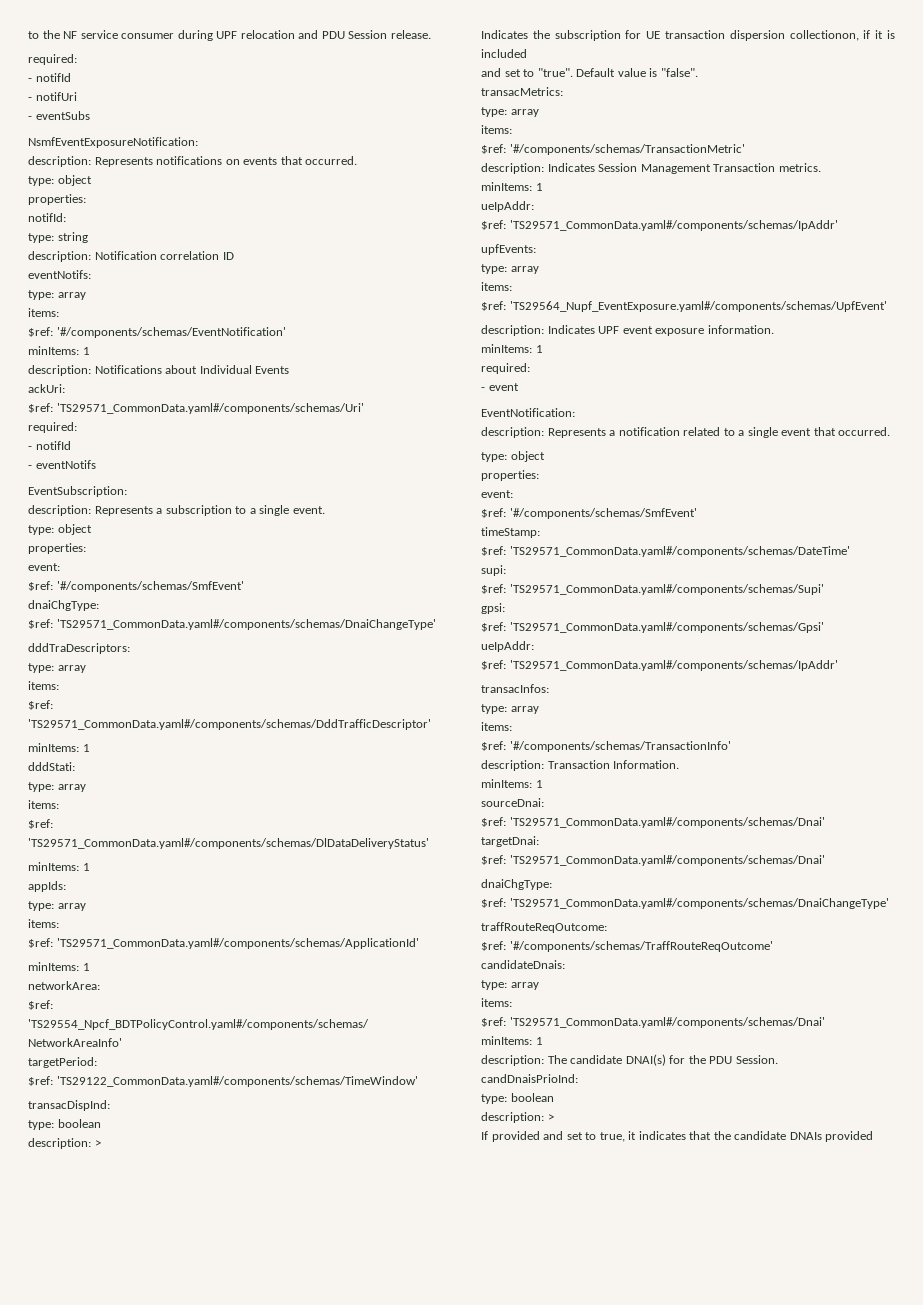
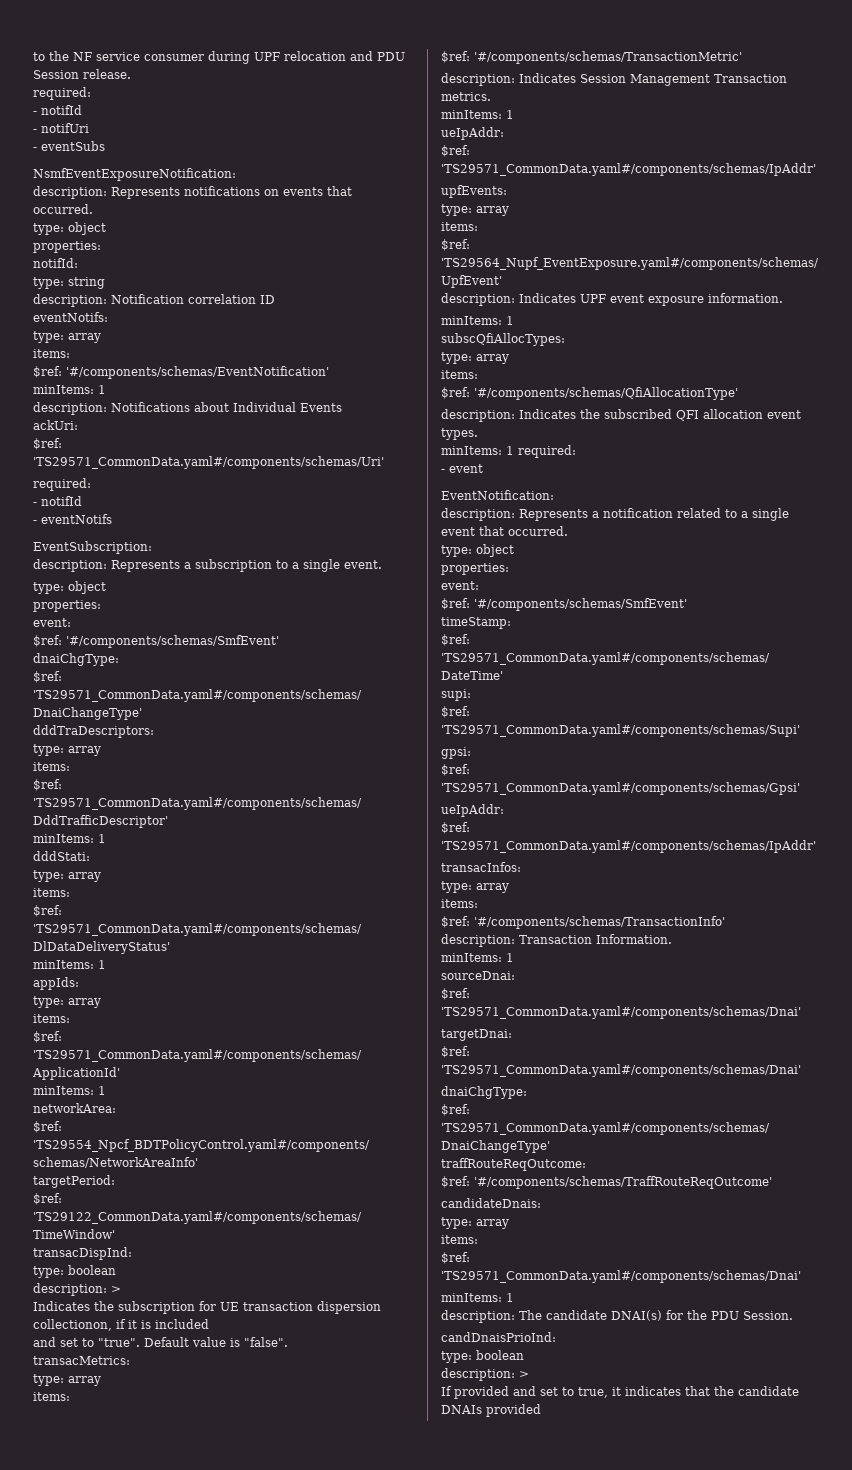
  description: Indicates UPF event exposure information.
  minItems: 1
- required:
+ subscQfiAllocTypes:
+ type: array
+ items:
+ $ref: '#/components/schemas/QfiAllocationType'
+ description: Indicates the subscribed QFI allocation event types.
+ minItems: 1 required:

